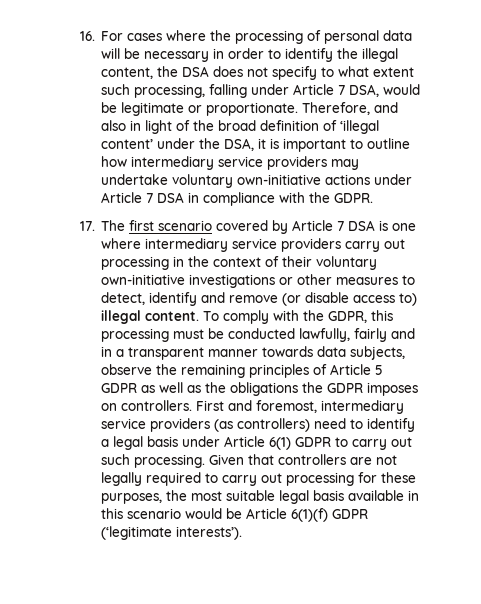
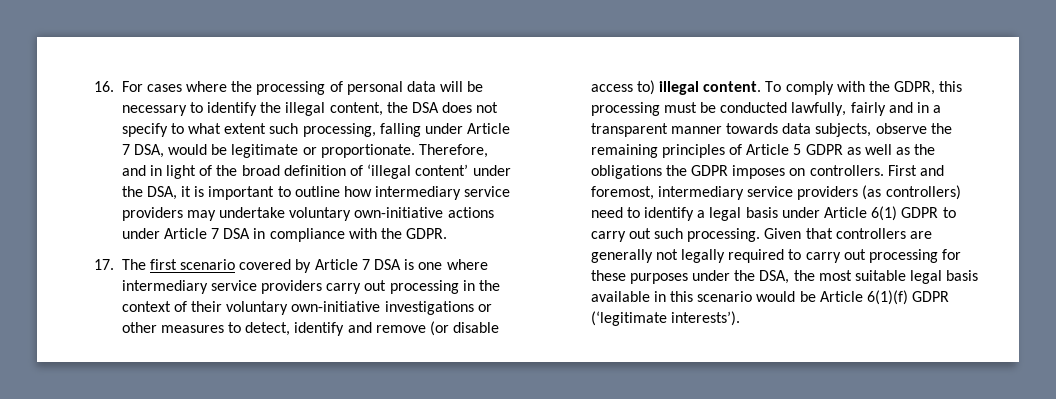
- 16. For cases where the processing of personal data will be necessary in order to identify the illegal content, the DSA does not specify to what extent such processing, falling under Article 7 DSA, would be legitimate or proportionate.
+ 16. For cases where the processing of personal data will be necessary to identify the illegal content, the DSA does not specify to what extent such processing, falling under Article 7 DSA, would be legitimate or proportionate.
- Therefore, and also in light of the broad definition of ‘illegal content’ under the DSA, it is important to outline how intermediary service providers may undertake voluntary own-initiative actions under Article 7 DSA in compliance with the GDPR.
+ Therefore, and in light of the broad definition of ‘illegal content’ under the DSA, it is important to outline how intermediary service providers may undertake voluntary own-initiative actions under Article 7 DSA in compliance with the GDPR.
- Given that controllers are not legally required to carry out processing for these purposes, the most suitable legal basis available in this scenario would be Article 6(1)(f) GDPR (‘legitimate interests’).
+ Given that controllers are generally not legally required to carry out processing for these purposes under the DSA, the most suitable legal basis available in this scenario would be Article 6(1)(f) GDPR (‘legitimate interests’).

